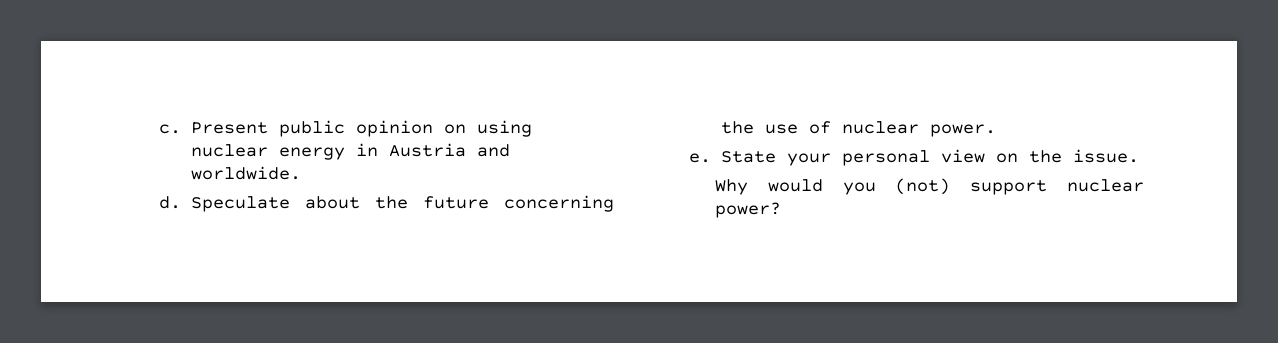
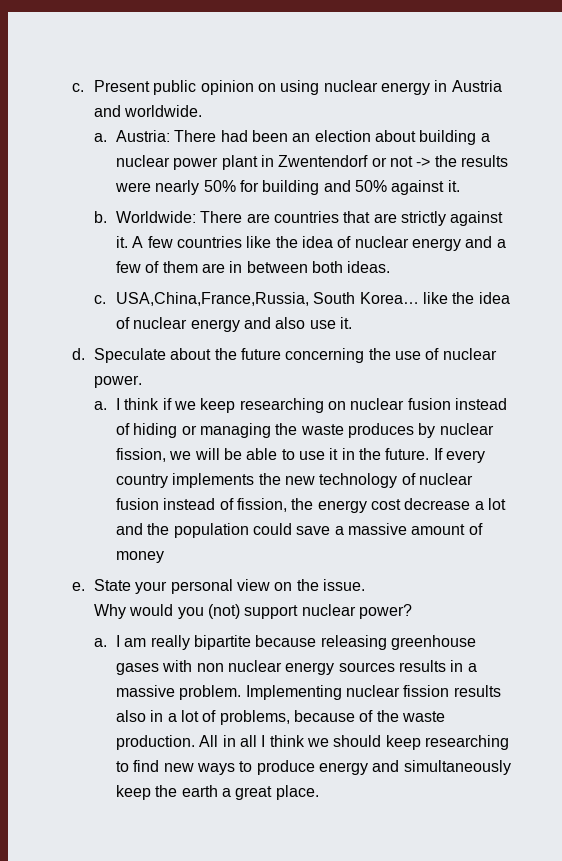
+ a. Austria: There had been an election about building a nuclear power plant in Zwentendorf or not -> the results were nearly 50% for building and 50% against it.
+ b. Worldwide: There are countries that are strictly against it. A few countries like the idea of nuclear energy and a few of them are in between both ideas.
+ c. USA,China,France,Russia, South Korea… like the idea of nuclear energy and also use it.
+ a. I think if we keep researching on nuclear fusion instead of hiding or managing the waste produces by nuclear fission, we will be able to use it in the future. If every country implements the new technology of nuclear fusion instead of fission, the energy cost decrease a lot and the population could save a massive amount of money
+ a. I am really bipartite because releasing greenhouse gases with non nuclear energy sources results in a massive problem. Implementing nuclear fission results also in a lot of problems, because of the waste production. All in all I think we should keep researching to find new ways to produce energy and simultaneously keep the earth a great place.

